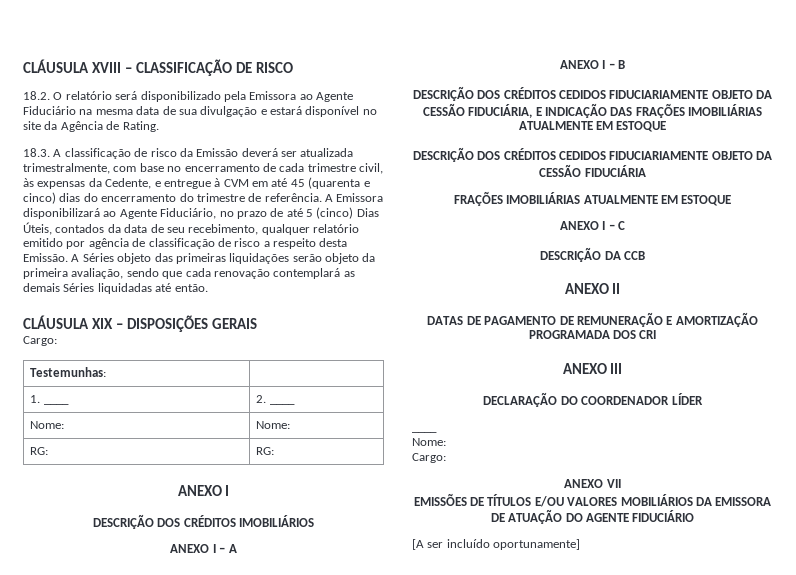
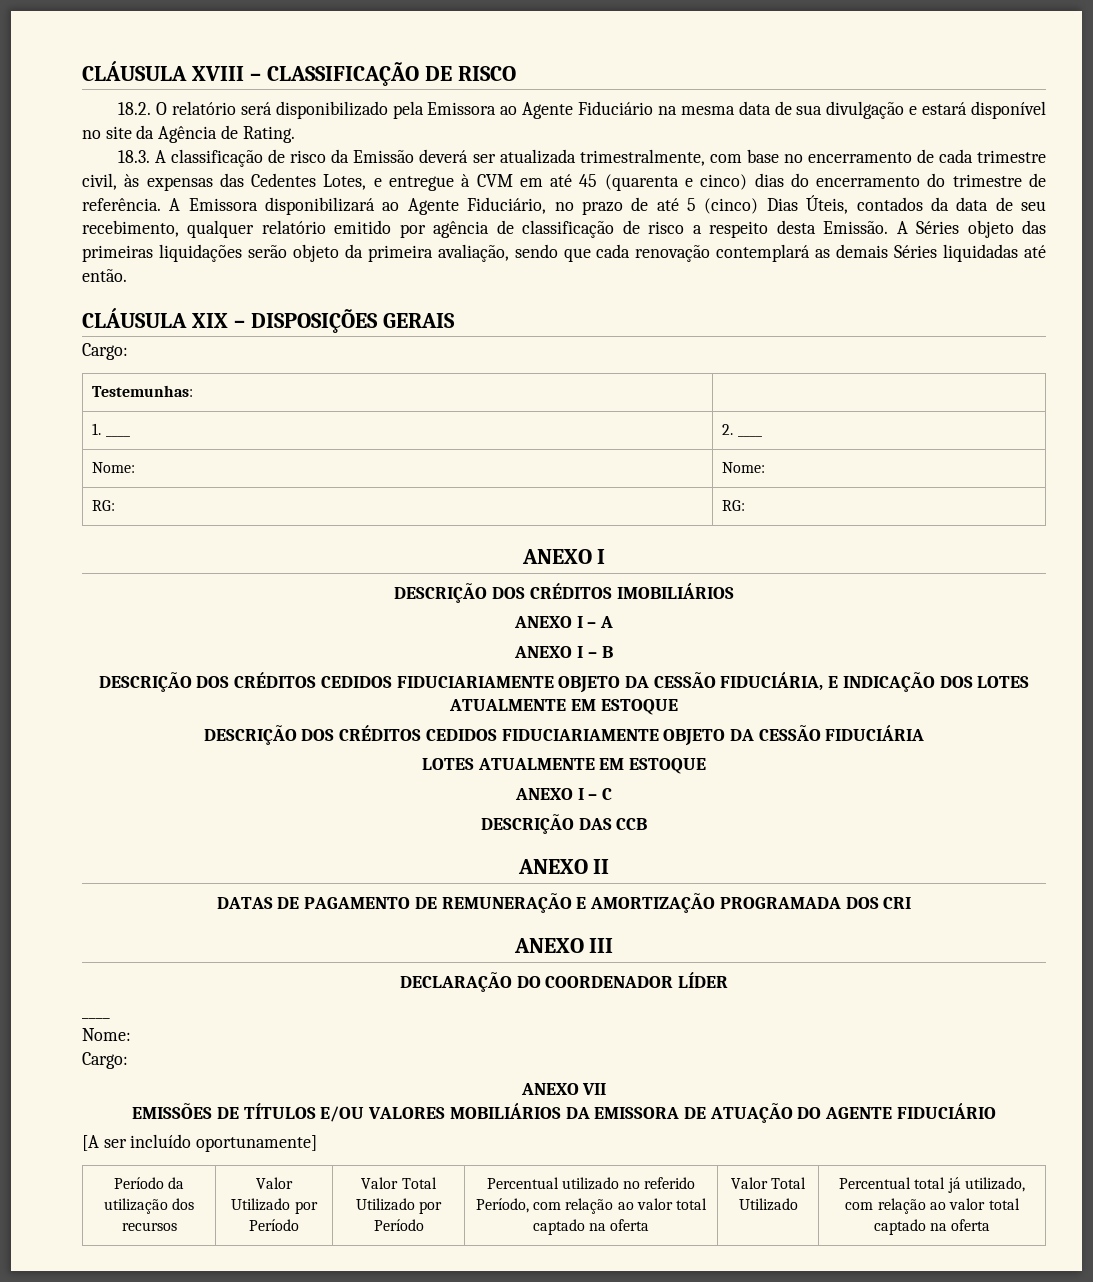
- 18.3. A classificação de risco da Emissão deverá ser atualizada trimestralmente, com base no encerramento de cada trimestre civil, às expensas da Cedente, e entregue à CVM em até 45 (quarenta e cinco) dias do encerramento do trimestre de referência.
+ 18.3. A classificação de risco da Emissão deverá ser atualizada trimestralmente, com base no encerramento de cada trimestre civil, às expensas das Cedentes Lotes, e entregue à CVM em até 45 (quarenta e cinco) dias do encerramento do trimestre de referência.
- DESCRIÇÃO DOS CRÉDITOS CEDIDOS FIDUCIARIAMENTE OBJETO DA CESSÃO FIDUCIÁRIA, E INDICAÇÃO DAS FRAÇÕES IMOBILIÁRIAS ATUALMENTE EM ESTOQUE
+ DESCRIÇÃO DOS CRÉDITOS CEDIDOS FIDUCIARIAMENTE OBJETO DA CESSÃO FIDUCIÁRIA, E INDICAÇÃO DOS LOTES ATUALMENTE EM ESTOQUE
  DESCRIÇÃO DOS CRÉDITOS CEDIDOS FIDUCIARIAMENTE OBJETO DA CESSÃO FIDUCIÁRIA
- FRAÇÕES IMOBILIÁRIAS ATUALMENTE EM ESTOQUE
+ LOTES ATUALMENTE EM ESTOQUE
- DESCRIÇÃO DA CCB
+ DESCRIÇÃO DAS CCB
+ Período da utilização dos recursos | Valor Utilizado por Período | Valor Total Utilizado por Período | Percentual utilizado no referido Período, com relação ao valor total captado na oferta | Valor Total Utilizado | Percentual total já utilizado, com relação ao valor total captado na oferta

